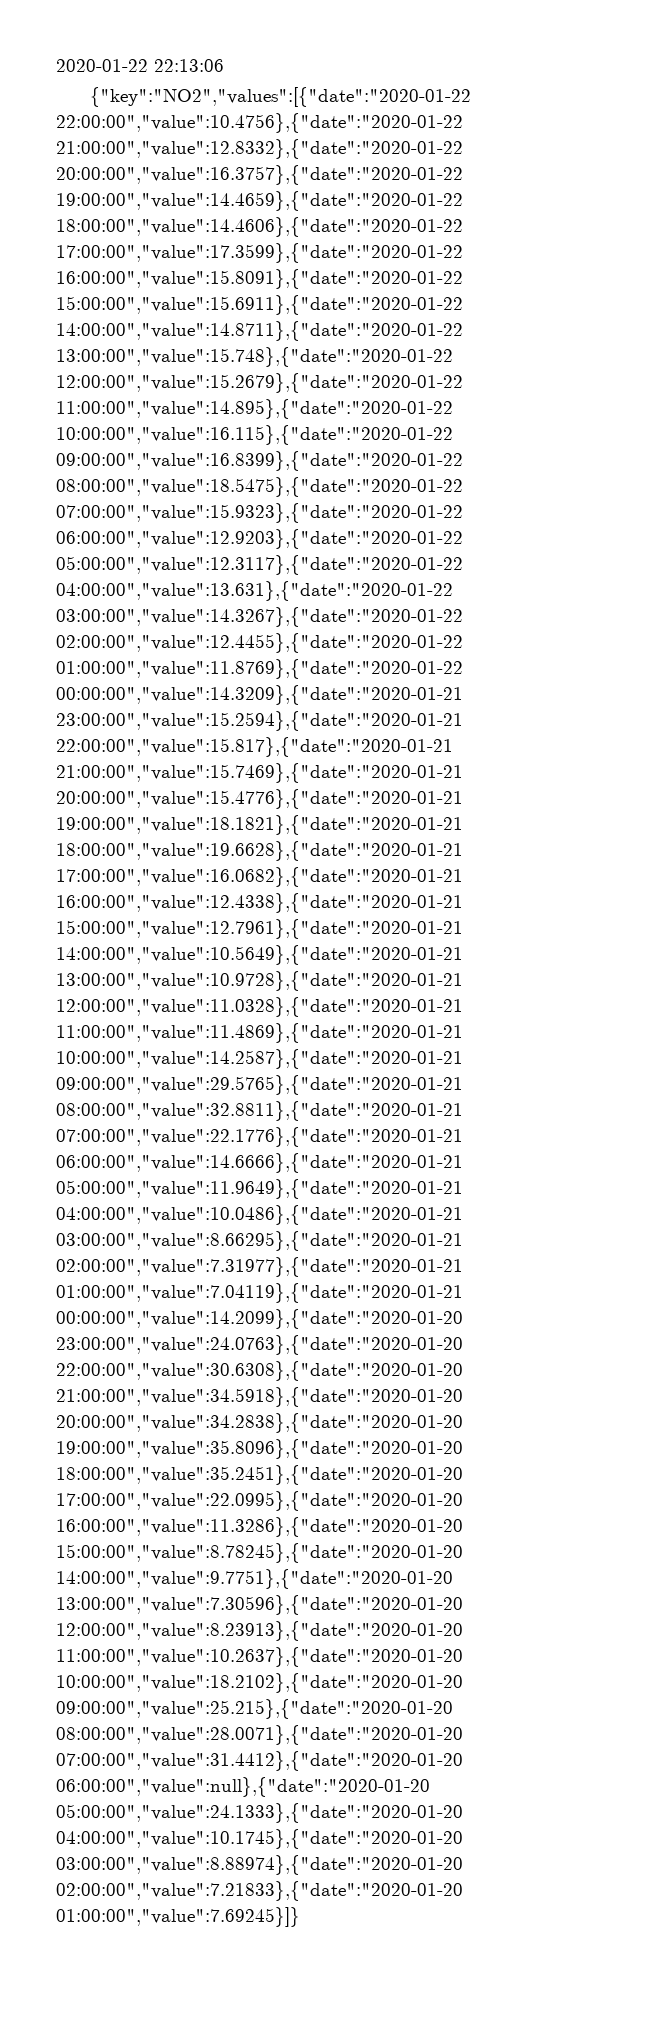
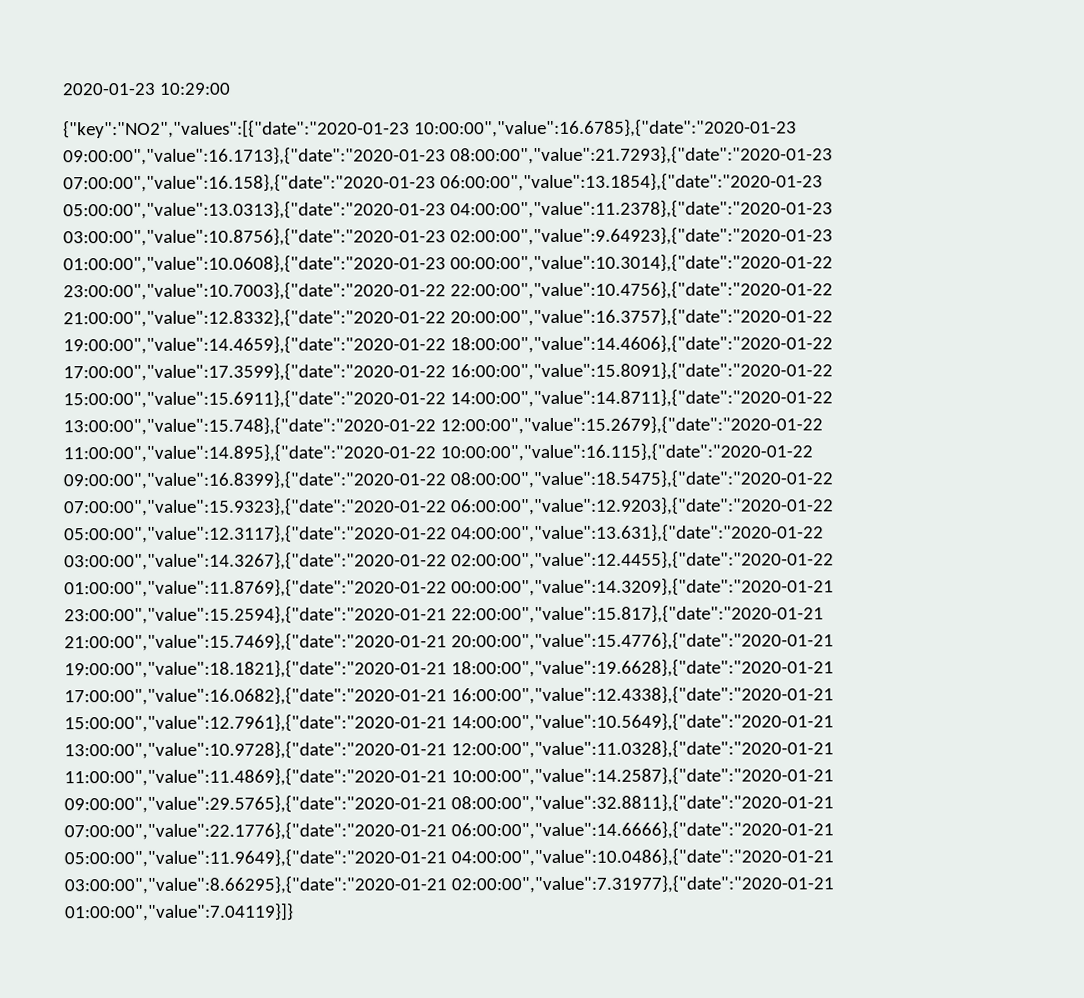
- 2020-01-22 22:13:06
- {"key":"NO2","values":[{"date":"2020-01-22 22:00:00","value":10.4756},{"date":"2020-01-22 21:00:00","value":12.8332},{"date":"2020-01-22 20:00:00","value":16.3757},{"date":"2020-01-22 19:00:00","value":14.4659},{"date":"2020-01-22 18:00:00","value":14.4606},{"date":"2020-01-22 17:00:00","value":17.3599},{"date":"2020-01-22 16:00:00","value":15.8091},{"date":"2020-01-22 15:00:00","value":15.6911},{"date":"2020-01-22 14:00:00","value":14.8711},{"date":"2020-01-22 13:00:00","value":15.748},{"date":"2020-01-22 12:00:00","value":15.2679},{"date":"2020-01-22 11:00:00","value":14.895},{"date":"2020-01-22 10:00:00","value":16.115},{"date":"2020-01-22 09:00:00","value":16.8399},{"date":"2020-01-22 08:00:00","value":18.5475},{"date":"2020-01-22 07:00:00","value":15.9323},{"date":"2020-01-22 06:00:00","value":12.9203},{"date":"2020-01-22 05:00:00","value":12.3117},{"date":"2020-01-22 04:00:00","value":13.631},{"date":"2020-01-22 03:00:00","value":14.3267},{"date":"2020-01-22 02:00:00","value":12.4455},{"date":"2020-01-22 01:00:00","value":11.8769},{"date":"2020-01-22 00:00:00","value":14.3209},{"date":"2020-01-21 23:00:00","value":15.2594},{"date":"2020-01-21 22:00:00","value":15.817},{"date":"2020-01-21 21:00:00","value":15.7469},{"date":"2020-01-21 20:00:00","value":15.4776},{"date":"2020-01-21 19:00:00","value":18.1821},{"date":"2020-01-21 18:00:00","value":19.6628},{"date":"2020-01-21 17:00:00","value":16.0682},{"date":"2020-01-21 16:00:00","value":12.4338},{"date":"2020-01-21 15:00:00","value":12.7961},{"date":"2020-01-21 14:00:00","value":10.5649},{"date":"2020-01-21 13:00:00","value":10.9728},{"date":"2020-01-21 12:00:00","value":11.0328},{"date":"2020-01-21 11:00:00","value":11.4869},{"date":"2020-01-21 10:00:00","value":14.2587},{"date":"2020-01-21 09:00:00","value":29.5765},{"date":"2020-01-21 08:00:00","value":32.8811},{"date":"2020-01-21 07:00:00","value":22.1776},{"date":"2020-01-21 06:00:00","value":14.6666},{"date":"2020-01-21 05:00:00","value":11.9649},{"date":"2020-01-21 04:00:00","value":10.0486},{"date":"2020-01-21 03:00:00","value":8.66295},{"date":"2020-01-21 02:00:00","value":7.31977},{"date":"2020-01-21 01:00:00","value":7.04119},{"date":"2020-01-21 00:00:00","value":14.2099},{"date":"2020-01-20 23:00:00","value":24.0763},{"date":"2020-01-20 22:00:00","value":30.6308},{"date":"2020-01-20 21:00:00","value":34.5918},{"date":"2020-01-20 20:00:00","value":34.2838},{"date":"2020-01-20 19:00:00","value":35.8096},{"date":"2020-01-20 18:00:00","value":35.2451},{"date":"2020-01-20 17:00:00","value":22.0995},{"date":"2020-01-20 16:00:00","value":11.3286},{"date":"2020-01-20 15:00:00","value":8.78245},{"date":"2020-01-20 14:00:00","value":9.7751},{"date":"2020-01-20 13:00:00","value":7.30596},{"date":"2020-01-20 12:00:00","value":8.23913},{"date":"2020-01-20 11:00:00","value":10.2637},{"date":"2020-01-20 10:00:00","value":18.2102},{"date":"2020-01-20 09:00:00","value":25.215},{"date":"2020-01-20 08:00:00","value":28.0071},{"date":"2020-01-20 07:00:00","value":31.4412},{"date":"2020-01-20 06:00:00","value":null},{"date":"2020-01-20 05:00:00","value":24.1333},{"date":"2020-01-20 04:00:00","value":10.1745},{"date":"2020-01-20 03:00:00","value":8.88974},{"date":"2020-01-20 02:00:00","value":7.21833},{"date":"2020-01-20 01:00:00","value":7.69245}]}
+ 2020-01-23 10:29:00
+ {"key":"NO2","values":[{"date":"2020-01-23 10:00:00","value":16.6785},{"date":"2020-01-23 09:00:00","value":16.1713},{"date":"2020-01-23 08:00:00","value":21.7293},{"date":"2020-01-23 07:00:00","value":16.158},{"date":"2020-01-23 06:00:00","value":13.1854},{"date":"2020-01-23 05:00:00","value":13.0313},{"date":"2020-01-23 04:00:00","value":11.2378},{"date":"2020-01-23 03:00:00","value":10.8756},{"date":"2020-01-23 02:00:00","value":9.64923},{"date":"2020-01-23 01:00:00","value":10.0608},{"date":"2020-01-23 00:00:00","value":10.3014},{"date":"2020-01-22 23:00:00","value":10.7003},{"date":"2020-01-22 22:00:00","value":10.4756},{"date":"2020-01-22 21:00:00","value":12.8332},{"date":"2020-01-22 20:00:00","value":16.3757},{"date":"2020-01-22 19:00:00","value":14.4659},{"date":"2020-01-22 18:00:00","value":14.4606},{"date":"2020-01-22 17:00:00","value":17.3599},{"date":"2020-01-22 16:00:00","value":15.8091},{"date":"2020-01-22 15:00:00","value":15.6911},{"date":"2020-01-22 14:00:00","value":14.8711},{"date":"2020-01-22 13:00:00","value":15.748},{"date":"2020-01-22 12:00:00","value":15.2679},{"date":"2020-01-22 11:00:00","value":14.895},{"date":"2020-01-22 10:00:00","value":16.115},{"date":"2020-01-22 09:00:00","value":16.8399},{"date":"2020-01-22 08:00:00","value":18.5475},{"date":"2020-01-22 07:00:00","value":15.9323},{"date":"2020-01-22 06:00:00","value":12.9203},{"date":"2020-01-22 05:00:00","value":12.3117},{"date":"2020-01-22 04:00:00","value":13.631},{"date":"2020-01-22 03:00:00","value":14.3267},{"date":"2020-01-22 02:00:00","value":12.4455},{"date":"2020-01-22 01:00:00","value":11.8769},{"date":"2020-01-22 00:00:00","value":14.3209},{"date":"2020-01-21 23:00:00","value":15.2594},{"date":"2020-01-21 22:00:00","value":15.817},{"date":"2020-01-21 21:00:00","value":15.7469},{"date":"2020-01-21 20:00:00","value":15.4776},{"date":"2020-01-21 19:00:00","value":18.1821},{"date":"2020-01-21 18:00:00","value":19.6628},{"date":"2020-01-21 17:00:00","value":16.0682},{"date":"2020-01-21 16:00:00","value":12.4338},{"date":"2020-01-21 15:00:00","value":12.7961},{"date":"2020-01-21 14:00:00","value":10.5649},{"date":"2020-01-21 13:00:00","value":10.9728},{"date":"2020-01-21 12:00:00","value":11.0328},{"date":"2020-01-21 11:00:00","value":11.4869},{"date":"2020-01-21 10:00:00","value":14.2587},{"date":"2020-01-21 09:00:00","value":29.5765},{"date":"2020-01-21 08:00:00","value":32.8811},{"date":"2020-01-21 07:00:00","value":22.1776},{"date":"2020-01-21 06:00:00","value":14.6666},{"date":"2020-01-21 05:00:00","value":11.9649},{"date":"2020-01-21 04:00:00","value":10.0486},{"date":"2020-01-21 03:00:00","value":8.66295},{"date":"2020-01-21 02:00:00","value":7.31977},{"date":"2020-01-21 01:00:00","value":7.04119}]}

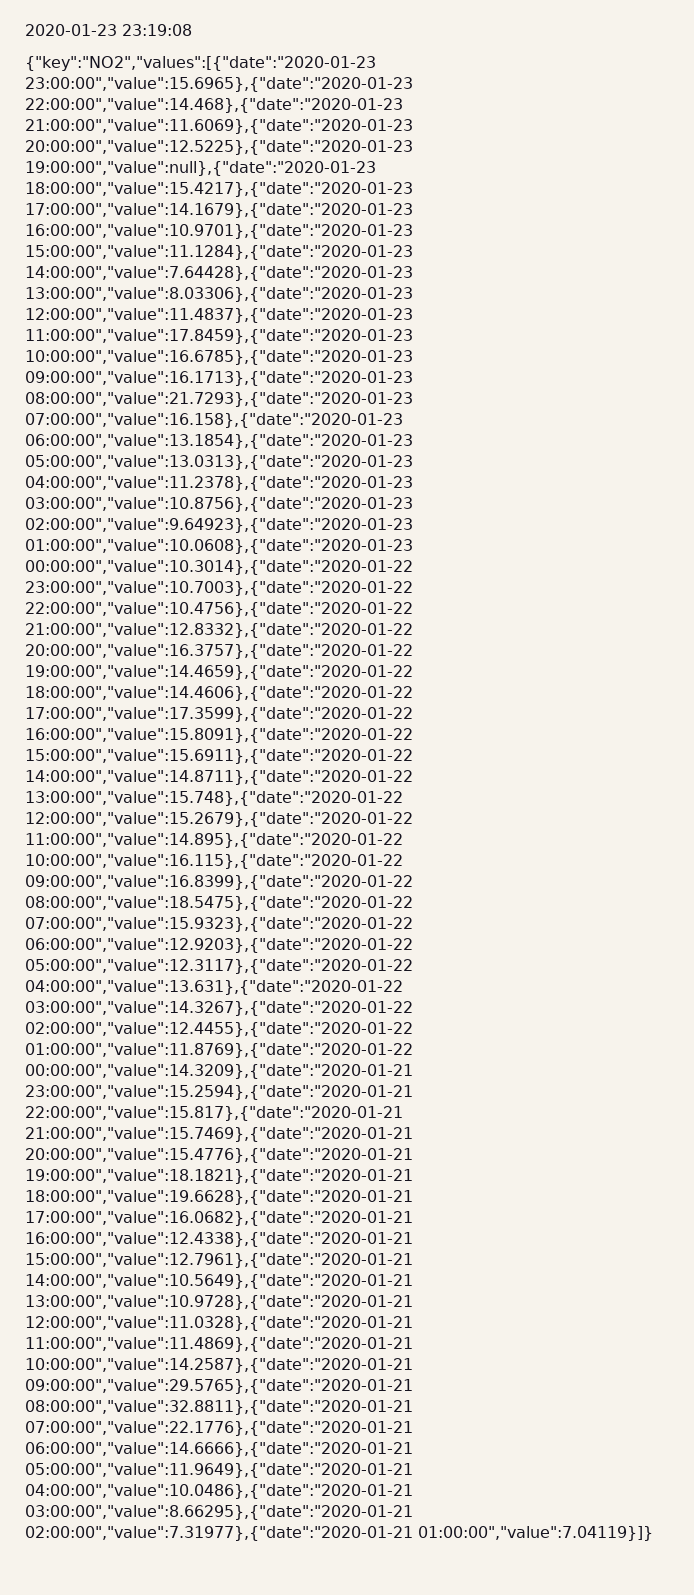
- 2020-01-23 10:29:00
+ 2020-01-23 23:19:08
- {"key":"NO2","values":[{"date":"2020-01-23 10:00:00","value":16.6785},{"date":"2020-01-23 09:00:00","value":16.1713},{"date":"2020-01-23 08:00:00","value":21.7293},{"date":"2020-01-23 07:00:00","value":16.158},{"date":"2020-01-23 06:00:00","value":13.1854},{"date":"2020-01-23 05:00:00","value":13.0313},{"date":"2020-01-23 04:00:00","value":11.2378},{"date":"2020-01-23 03:00:00","value":10.8756},{"date":"2020-01-23 02:00:00","value":9.64923},{"date":"2020-01-23 01:00:00","value":10.0608},{"date":"2020-01-23 00:00:00","value":10.3014},{"date":"2020-01-22 23:00:00","value":10.7003},{"date":"2020-01-22 22:00:00","value":10.4756},{"date":"2020-01-22 21:00:00","value":12.8332},{"date":"2020-01-22 20:00:00","value":16.3757},{"date":"2020-01-22 19:00:00","value":14.4659},{"date":"2020-01-22 18:00:00","value":14.4606},{"date":"2020-01-22 17:00:00","value":17.3599},{"date":"2020-01-22 16:00:00","value":15.8091},{"date":"2020-01-22 15:00:00","value":15.6911},{"date":"2020-01-22 14:00:00","value":14.8711},{"date":"2020-01-22 13:00:00","value":15.748},{"date":"2020-01-22 12:00:00","value":15.2679},{"date":"2020-01-22 11:00:00","value":14.895},{"date":"2020-01-22 10:00:00","value":16.115},{"date":"2020-01-22 09:00:00","value":16.8399},{"date":"2020-01-22 08:00:00","value":18.5475},{"date":"2020-01-22 07:00:00","value":15.9323},{"date":"2020-01-22 06:00:00","value":12.9203},{"date":"2020-01-22 05:00:00","value":12.3117},{"date":"2020-01-22 04:00:00","value":13.631},{"date":"2020-01-22 03:00:00","value":14.3267},{"date":"2020-01-22 02:00:00","value":12.4455},{"date":"2020-01-22 01:00:00","value":11.8769},{"date":"2020-01-22 00:00:00","value":14.3209},{"date":"2020-01-21 23:00:00","value":15.2594},{"date":"2020-01-21 22:00:00","value":15.817},{"date":"2020-01-21 21:00:00","value":15.7469},{"date":"2020-01-21 20:00:00","value":15.4776},{"date":"2020-01-21 19:00:00","value":18.1821},{"date":"2020-01-21 18:00:00","value":19.6628},{"date":"2020-01-21 17:00:00","value":16.0682},{"date":"2020-01-21 16:00:00","value":12.4338},{"date":"2020-01-21 15:00:00","value":12.7961},{"date":"2020-01-21 14:00:00","value":10.5649},{"date":"2020-01-21 13:00:00","value":10.9728},{"date":"2020-01-21 12:00:00","value":11.0328},{"date":"2020-01-21 11:00:00","value":11.4869},{"date":"2020-01-21 10:00:00","value":14.2587},{"date":"2020-01-21 09:00:00","value":29.5765},{"date":"2020-01-21 08:00:00","value":32.8811},{"date":"2020-01-21 07:00:00","value":22.1776},{"date":"2020-01-21 06:00:00","value":14.6666},{"date":"2020-01-21 05:00:00","value":11.9649},{"date":"2020-01-21 04:00:00","value":10.0486},{"date":"2020-01-21 03:00:00","value":8.66295},{"date":"2020-01-21 02:00:00","value":7.31977},{"date":"2020-01-21 01:00:00","value":7.04119}]}
+ {"key":"NO2","values":[{"date":"2020-01-23 23:00:00","value":15.6965},{"date":"2020-01-23 22:00:00","value":14.468},{"date":"2020-01-23 21:00:00","value":11.6069},{"date":"2020-01-23 20:00:00","value":12.5225},{"date":"2020-01-23 19:00:00","value":null},{"date":"2020-01-23 18:00:00","value":15.4217},{"date":"2020-01-23 17:00:00","value":14.1679},{"date":"2020-01-23 16:00:00","value":10.9701},{"date":"2020-01-23 15:00:00","value":11.1284},{"date":"2020-01-23 14:00:00","value":7.64428},{"date":"2020-01-23 13:00:00","value":8.03306},{"date":"2020-01-23 12:00:00","value":11.4837},{"date":"2020-01-23 11:00:00","value":17.8459},{"date":"2020-01-23 10:00:00","value":16.6785},{"date":"2020-01-23 09:00:00","value":16.1713},{"date":"2020-01-23 08:00:00","value":21.7293},{"date":"2020-01-23 07:00:00","value":16.158},{"date":"2020-01-23 06:00:00","value":13.1854},{"date":"2020-01-23 05:00:00","value":13.0313},{"date":"2020-01-23 04:00:00","value":11.2378},{"date":"2020-01-23 03:00:00","value":10.8756},{"date":"2020-01-23 02:00:00","value":9.64923},{"date":"2020-01-23 01:00:00","value":10.0608},{"date":"2020-01-23 00:00:00","value":10.3014},{"date":"2020-01-22 23:00:00","value":10.7003},{"date":"2020-01-22 22:00:00","value":10.4756},{"date":"2020-01-22 21:00:00","value":12.8332},{"date":"2020-01-22 20:00:00","value":16.3757},{"date":"2020-01-22 19:00:00","value":14.4659},{"date":"2020-01-22 18:00:00","value":14.4606},{"date":"2020-01-22 17:00:00","value":17.3599},{"date":"2020-01-22 16:00:00","value":15.8091},{"date":"2020-01-22 15:00:00","value":15.6911},{"date":"2020-01-22 14:00:00","value":14.8711},{"date":"2020-01-22 13:00:00","value":15.748},{"date":"2020-01-22 12:00:00","value":15.2679},{"date":"2020-01-22 11:00:00","value":14.895},{"date":"2020-01-22 10:00:00","value":16.115},{"date":"2020-01-22 09:00:00","value":16.8399},{"date":"2020-01-22 08:00:00","value":18.5475},{"date":"2020-01-22 07:00:00","value":15.9323},{"date":"2020-01-22 06:00:00","value":12.9203},{"date":"2020-01-22 05:00:00","value":12.3117},{"date":"2020-01-22 04:00:00","value":13.631},{"date":"2020-01-22 03:00:00","value":14.3267},{"date":"2020-01-22 02:00:00","value":12.4455},{"date":"2020-01-22 01:00:00","value":11.8769},{"date":"2020-01-22 00:00:00","value":14.3209},{"date":"2020-01-21 23:00:00","value":15.2594},{"date":"2020-01-21 22:00:00","value":15.817},{"date":"2020-01-21 21:00:00","value":15.7469},{"date":"2020-01-21 20:00:00","value":15.4776},{"date":"2020-01-21 19:00:00","value":18.1821},{"date":"2020-01-21 18:00:00","value":19.6628},{"date":"2020-01-21 17:00:00","value":16.0682},{"date":"2020-01-21 16:00:00","value":12.4338},{"date":"2020-01-21 15:00:00","value":12.7961},{"date":"2020-01-21 14:00:00","value":10.5649},{"date":"2020-01-21 13:00:00","value":10.9728},{"date":"2020-01-21 12:00:00","value":11.0328},{"date":"2020-01-21 11:00:00","value":11.4869},{"date":"2020-01-21 10:00:00","value":14.2587},{"date":"2020-01-21 09:00:00","value":29.5765},{"date":"2020-01-21 08:00:00","value":32.8811},{"date":"2020-01-21 07:00:00","value":22.1776},{"date":"2020-01-21 06:00:00","value":14.6666},{"date":"2020-01-21 05:00:00","value":11.9649},{"date":"2020-01-21 04:00:00","value":10.0486},{"date":"2020-01-21 03:00:00","value":8.66295},{"date":"2020-01-21 02:00:00","value":7.31977},{"date":"2020-01-21 01:00:00","value":7.04119}]}

